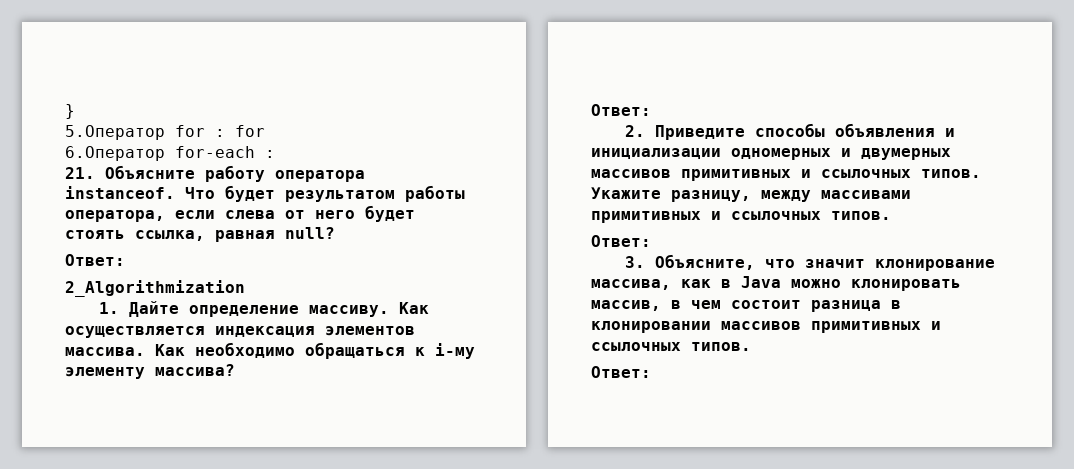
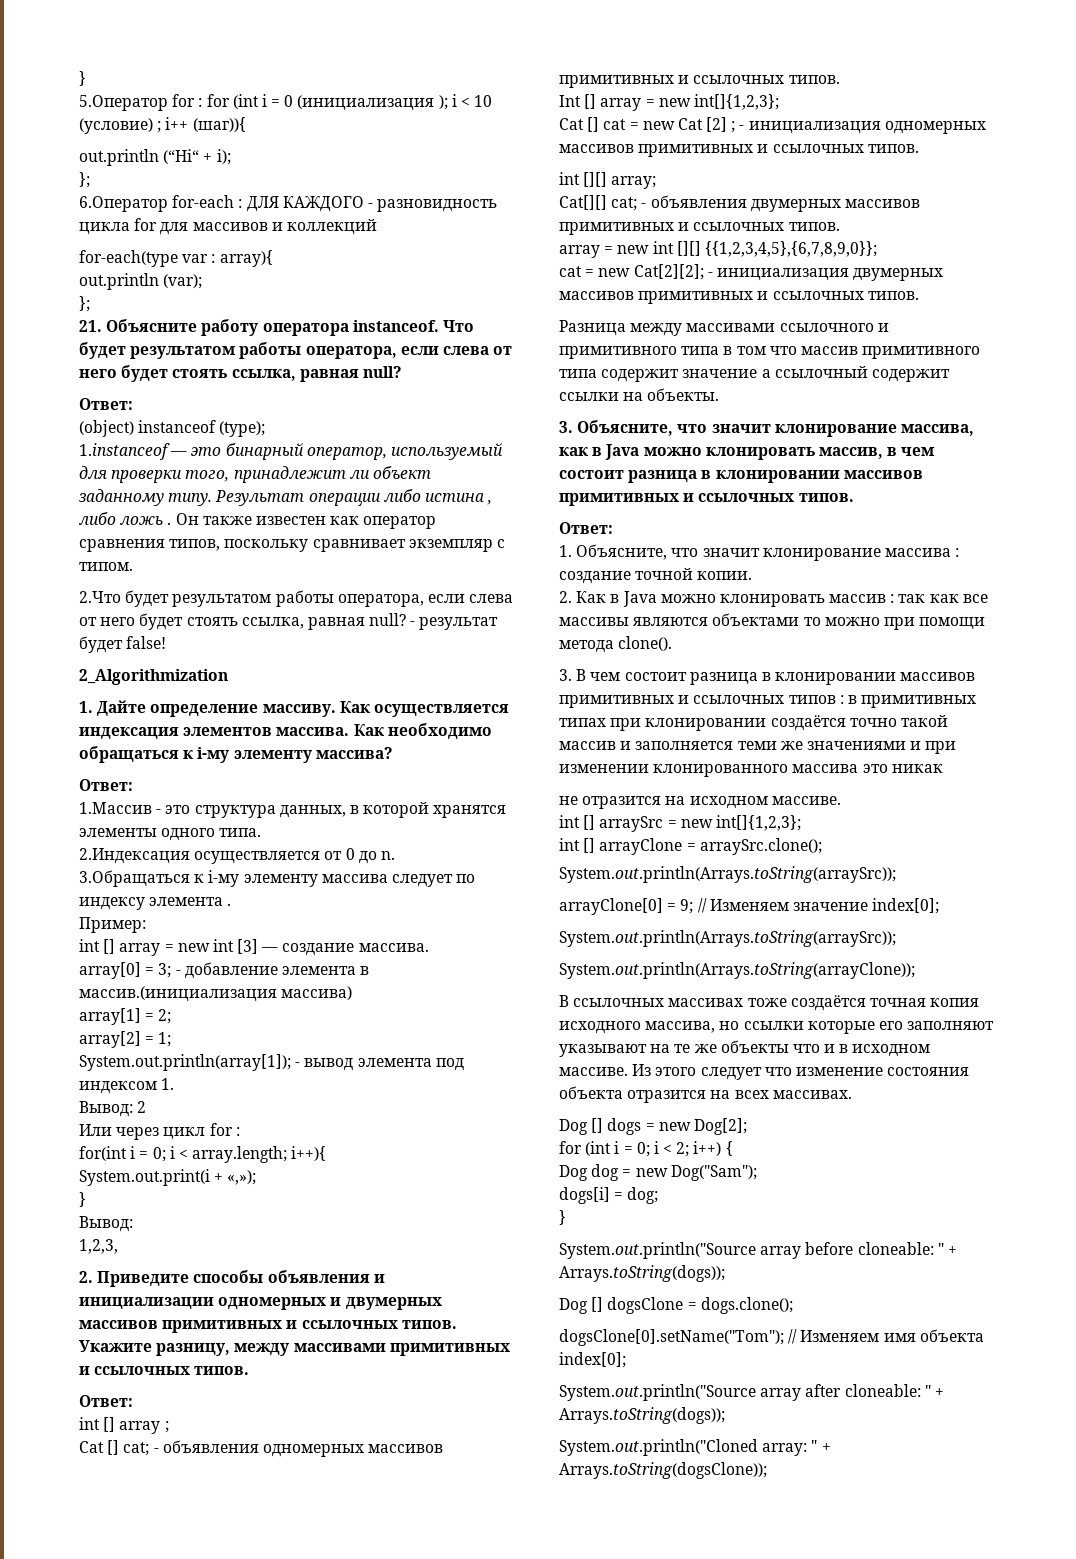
- 5.Оператор for : for
- 6.Оператор for-each :
+ 5.Оператор for : for (int i = 0 (инициализация ); i < 10 (условие) ; i++ (шаг)){
+ out.println (“Hi“ + i);
+ };
+ 6.Оператор for-each : ДЛЯ КАЖДОГО - разновидность цикла for для массивов и коллекций
+ for-each(type var : array){
+ out.println (var);
+ };
+ (object) instanceof (type);
+ 1.instanceof — это бинарный оператор, используемый для проверки того, принадлежит ли объект заданному типу. Результат операции либо истина , либо ложь . Он также известен как оператор сравнения типов, поскольку сравнивает экземпляр с типом.
+ 2.Что будет результатом работы оператора, если слева от него будет стоять ссылка, равная null? - результат будет false!
+ 1.Массив - это структура данных, в которой хранятся элементы одного типа.
+ 2.Индексация осуществляется от 0 до n.
+ 3.Обращаться к i-му элементу массива следует по индексу элемента .
+ Пример:
+ int [] array = new int [3] — создание массива.
+ array[0] = 3; - добавление элемента в массив.(инициализация массива)
+ array[1] = 2;
+ array[2] = 1;
+ System.out.println(array[1]); - вывод элемента под индексом 1.
+ Вывод: 2
+ Или через цикл for :
+ for(int i = 0; i < array.length; i++){
+ System.out.print(i + «,»);
+ }
+ Вывод:
+ 1,2,3,
+ int [] array ;
+ Cat [] cat; - объявления одномерных массивов примитивных и ссылочных типов.
+ Int [] array = new int[]{1,2,3};
+ Cat [] cat = new Cat [2] ; - инициализация одномерных массивов примитивных и ссылочных типов.
+ int [][] array;
+ Cat[][] cat; - объявления двумерных массивов примитивных и ссылочных типов.
+ array = new int [][] {{1,2,3,4,5},{6,7,8,9,0}};
+ cat = new Cat[2][2]; - инициализация двумерных массивов примитивных и ссылочных типов.
+ Разница между массивами ссылочного и примитивного типа в том что массив примитивного типа содержит значение а ссылочный содержит ссылки на объекты.
+ 1. Объясните, что значит клонирование массива : создание точной копии.
+ 2. Как в Java можно клонировать массив : так как все массивы являются объектами то можно при помощи метода clone().
+ 3. В чем состоит разница в клонировании массивов примитивных и ссылочных типов : в примитивных типах при клонировании создаётся точно такой массив и заполняется теми же значениями и при изменении клонированного массива это никак
+ не отразится на исходном массиве.
+ int [] arraySrc = new int[]{1,2,3};
+ int [] arrayClone = arraySrc.clone();
+ System.out.println(Arrays.toString(arraySrc));
+ arrayClone[0] = 9; // Изменяем значение index[0];
+ System.out.println(Arrays.toString(arraySrc));
+ System.out.println(Arrays.toString(arrayClone));
+ В ссылочных массивах тоже создаётся точная копия исходного массива, но ссылки которые его заполняют указывают на те же объекты что и в исходном массиве. Из этого следует что изменение состояния объекта отразится на всех массивах.
+ Dog [] dogs = new Dog[2];
+ for (int i = 0; i < 2; i++) {
+ Dog dog = new Dog("Sam");
+ dogs[i] = dog;
+ }
+ System.out.println("Source array before cloneable: " + Arrays.toString(dogs));
+ Dog [] dogsClone = dogs.clone();
+ dogsClone[0].setName("Tom"); // Изменяем имя объекта index[0];
+ System.out.println("Source array after cloneable: " + Arrays.toString(dogs));
+ System.out.println("Cloned array: " + Arrays.toString(dogsClone));

